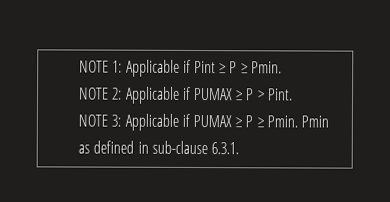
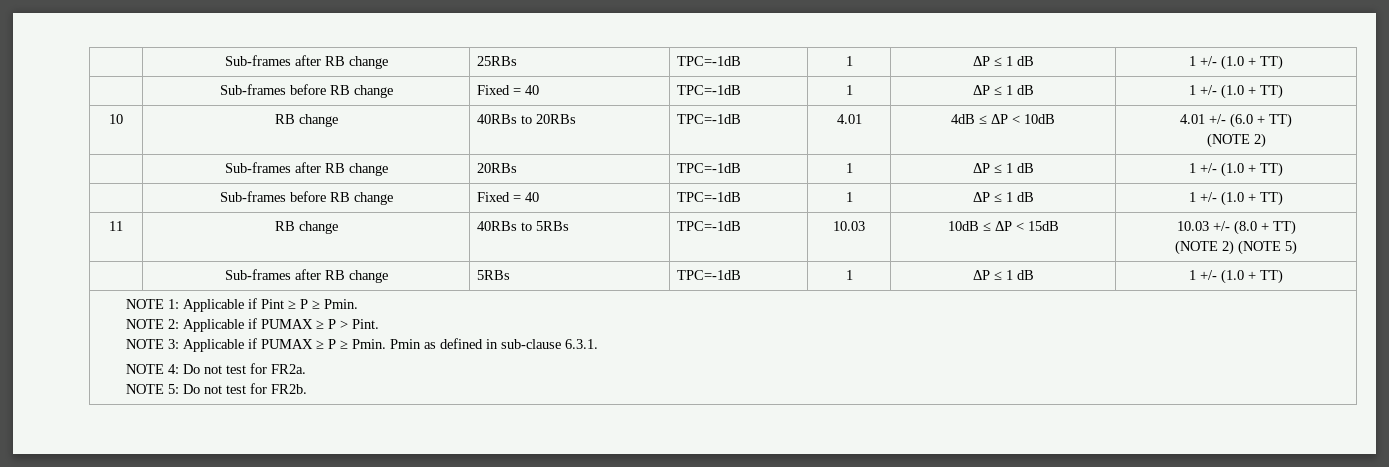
+ | Sub-frames after RB change | 25RBs | TPC=-1dB | 1 | ΔP ≤ 1 dB | 1 +/- (1.0 + TT)
+ | Sub-frames before RB change | Fixed = 40 | TPC=-1dB | 1 | ΔP ≤ 1 dB | 1 +/- (1.0 + TT)
+ 10 | RB change | 40RBs to 20RBs | TPC=-1dB | 4.01 | 4dB ≤ ΔP < 10dB | 4.01 +/- (6.0 + TT)
+ (NOTE 2)
+ | Sub-frames after RB change | 20RBs | TPC=-1dB | 1 | ΔP ≤ 1 dB | 1 +/- (1.0 + TT)
+ | Sub-frames before RB change | Fixed = 40 | TPC=-1dB | 1 | ΔP ≤ 1 dB | 1 +/- (1.0 + TT)
+ 11 | RB change | 40RBs to 5RBs | TPC=-1dB | 10.03 | 10dB ≤ ΔP < 15dB | 10.03 +/- (8.0 + TT)
+ (NOTE 2) (NOTE 5)
+ | Sub-frames after RB change | 5RBs | TPC=-1dB | 1 | ΔP ≤ 1 dB | 1 +/- (1.0 + TT)
+ NOTE 4: Do not test for FR2a.
+ NOTE 5: Do not test for FR2b.

